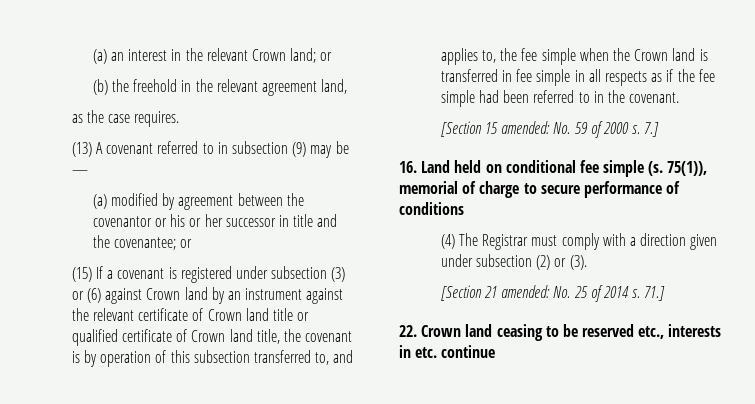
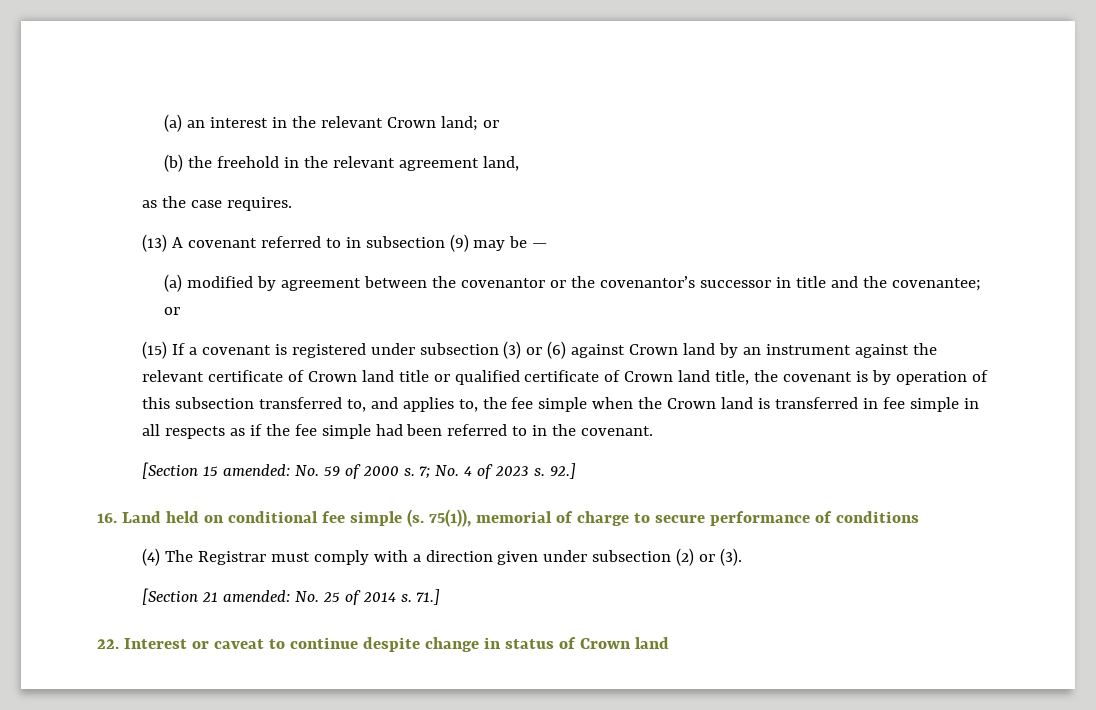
- (a) modified by agreement between the covenantor or his or her successor in title and the covenantee; or
+ (a) modified by agreement between the covenantor or the covenantor’s successor in title and the covenantee; or
- 7.]
+ 7; No. 4 of 2023 s. 92.]
- 22. Crown land ceasing to be reserved etc., interests in etc. continue
+ 22. Interest or caveat to continue despite change in status of Crown land

